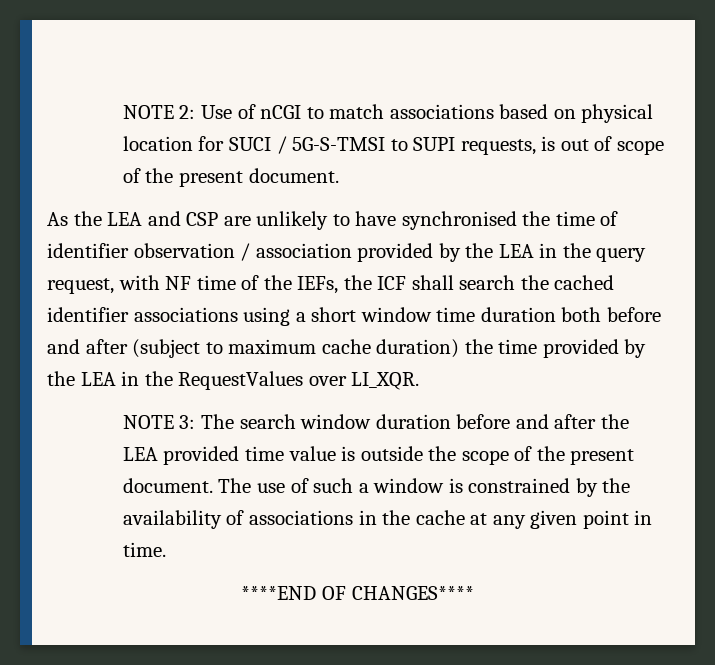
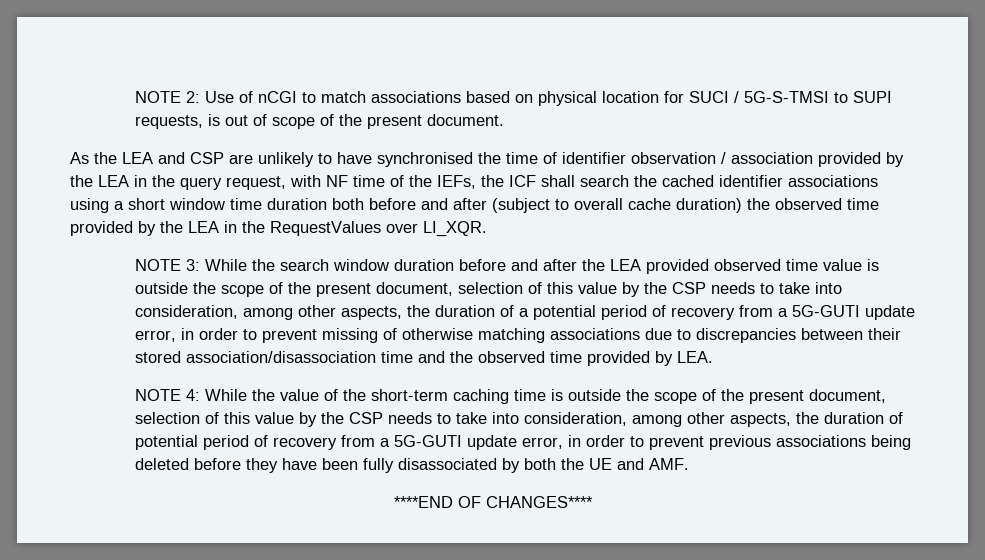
- As the LEA and CSP are unlikely to have synchronised the time of identifier observation / association provided by the LEA in the query request, with NF time of the IEFs, the ICF shall search the cached identifier associations using a short window time duration both before and after (subject to maximum cache duration) the time provided by the LEA in the RequestValues over LI_XQR.
+ As the LEA and CSP are unlikely to have synchronised the time of identifier observation / association provided by the LEA in the query request, with NF time of the IEFs, the ICF shall search the cached identifier associations using a short window time duration both before and after (subject to overall cache duration) the observed time provided by the LEA in the RequestValues over LI_XQR.
- NOTE 3: The search window duration before and after the LEA provided time value is outside the scope of the present document. The use of such a window is constrained by the availability of associations in the cache at any given point in time.
+ NOTE 3: While the search window duration before and after the LEA provided observed time value is outside the scope of the present document, selection of this value by the CSP needs to take into consideration, among other aspects, the duration of a potential period of recovery from a 5G-GUTI update error, in order to prevent missing of otherwise matching associations due to discrepancies between their stored association/disassociation time and the observed time provided by LEA.
+ NOTE 4: While the value of the short-term caching time is outside the scope of the present document, selection of this value by the CSP needs to take into consideration, among other aspects, the duration of potential period of recovery from a 5G-GUTI update error, in order to prevent previous associations being deleted before they have been fully disassociated by both the UE and AMF.

